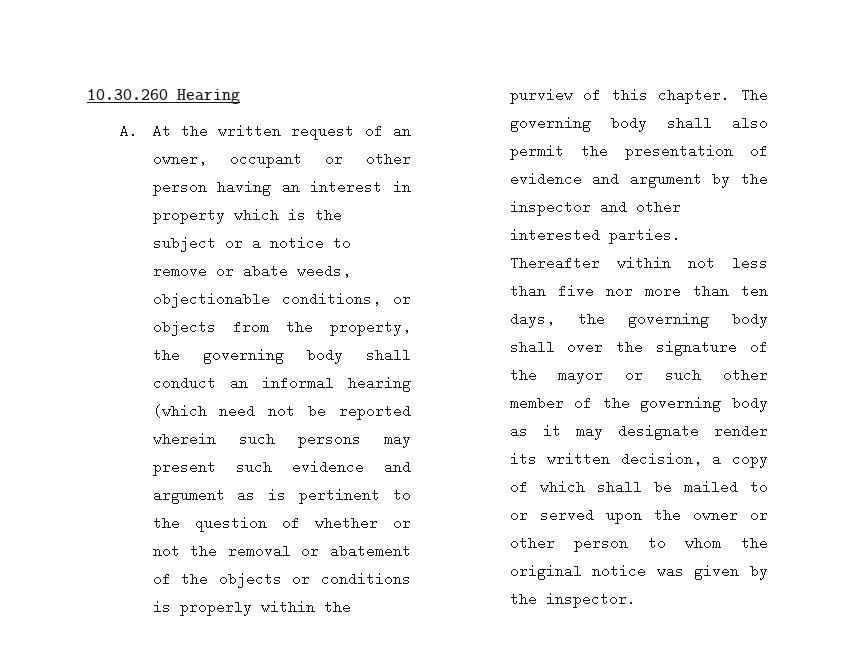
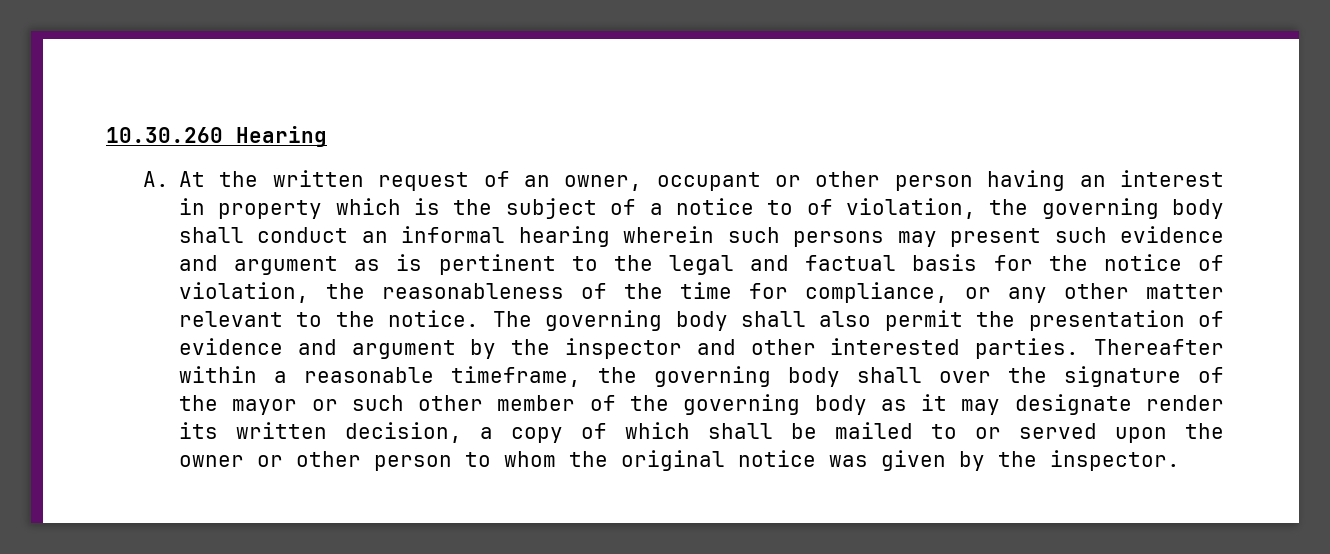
- A. At the written request of an owner, occupant or other person having an interest in property which is the subject or a notice to remove or abate weeds, objectionable conditions, or objects from the property, the governing body shall conduct an informal hearing (which need not be reported wherein such persons may present such evidence and argument as is pertinent to the question of whether or not the removal or abatement of the objects or conditions is properly within the purview of this chapter.
+ A. At the written request of an owner, occupant or other person having an interest in property which is the subject of a notice to of violation, the governing body shall conduct an informal hearing wherein such persons may present such evidence and argument as is pertinent to the legal and factual basis for the notice of violation, the reasonableness of the time for compliance, or any other matter relevant to the notice.
- Thereafter within not less than five nor more than ten days, the governing body shall over the signature of the mayor or such other member of the governing body as it may designate render its written decision, a copy of which shall be mailed to or served upon the owner or other person to whom the original notice was given by the inspector.
+ Thereafter within a reasonable timeframe, the governing body shall over the signature of the mayor or such other member of the governing body as it may designate render its written decision, a copy of which shall be mailed to or served upon the owner or other person to whom the original notice was given by the inspector.

